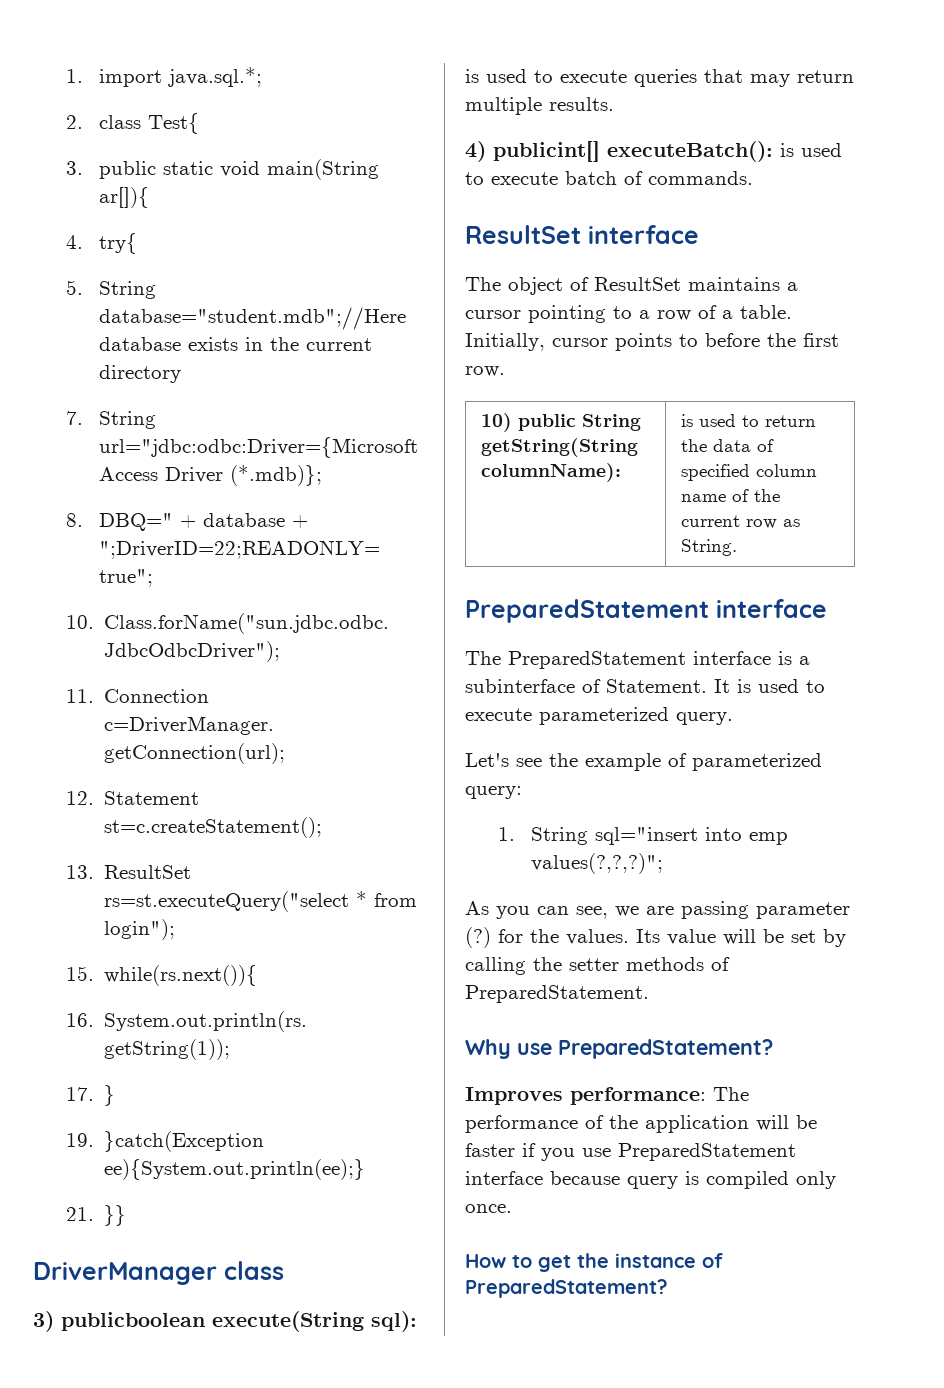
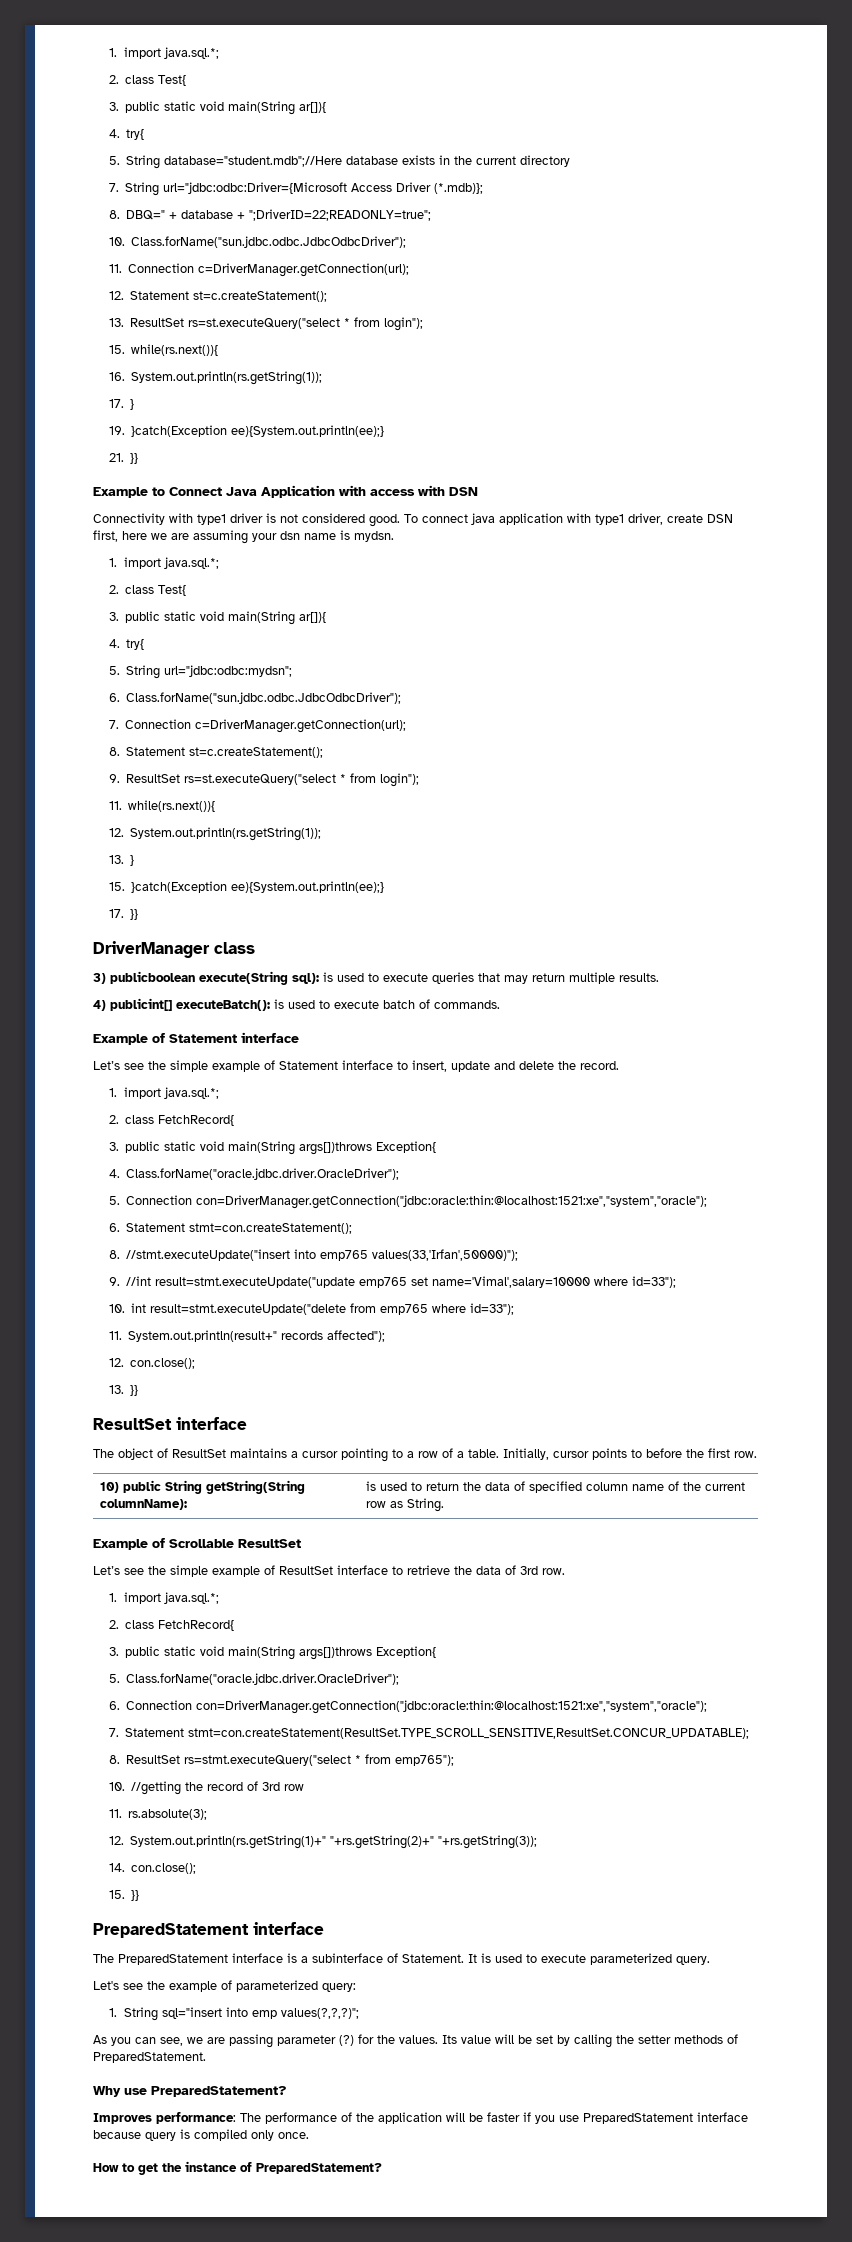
+ Example to Connect Java Application with access with DSN
+ Connectivity with type1 driver is not considered good. To connect java application with type1 driver, create DSN first, here we are assuming your dsn name is mydsn.
+ 1. import java.sql.*;
+ 2. class Test{
+ 3. public static void main(String ar[]){
+ 4. try{
+ 5. String url="jdbc:odbc:mydsn";
+ 6. Class.forName("sun.jdbc.odbc.JdbcOdbcDriver");
+ 7. Connection c=DriverManager.getConnection(url);
+ 8. Statement st=c.createStatement();
+ 9. ResultSet rs=st.executeQuery("select * from login");
+ 11. while(rs.next()){
+ 12. System.out.println(rs.getString(1));
+ 13. }
+ 15. }catch(Exception ee){System.out.println(ee);}
+ 17. }}
+ Example of Statement interface
+ Let’s see the simple example of Statement interface to insert, update and delete the record.
+ 1. import java.sql.*;
+ 2. class FetchRecord{
+ 3. public static void main(String args[])throws Exception{
+ 4. Class.forName("oracle.jdbc.driver.OracleDriver");
+ 5. Connection con=DriverManager.getConnection("jdbc:oracle:thin:@localhost:1521:xe","system","oracle");
+ 6. Statement stmt=con.createStatement();
+ 8. //stmt.executeUpdate("insert into emp765 values(33,'Irfan',50000)");
+ 9. //int result=stmt.executeUpdate("update emp765 set name='Vimal',salary=10000 where id=33");
+ 10. int result=stmt.executeUpdate("delete from emp765 where id=33");
+ 11. System.out.println(result+" records affected");
+ 12. con.close();
+ 13. }}
+ Example of Scrollable ResultSet
+ Let’s see the simple example of ResultSet interface to retrieve the data of 3rd row.
+ 1. import java.sql.*;
+ 2. class FetchRecord{
+ 3. public static void main(String args[])throws Exception{
+ 5. Class.forName("oracle.jdbc.driver.OracleDriver");
+ 6. Connection con=DriverManager.getConnection("jdbc:oracle:thin:@localhost:1521:xe","system","oracle");
+ 7. Statement stmt=con.createStatement(ResultSet.TYPE_SCROLL_SENSITIVE,ResultSet.CONCUR_UPDATABLE);
+ 8. ResultSet rs=stmt.executeQuery("select * from emp765");
+ 10. //getting the record of 3rd row
+ 11. rs.absolute(3);
+ 12. System.out.println(rs.getString(1)+" "+rs.getString(2)+" "+rs.getString(3));
+ 14. con.close();
+ 15. }}

